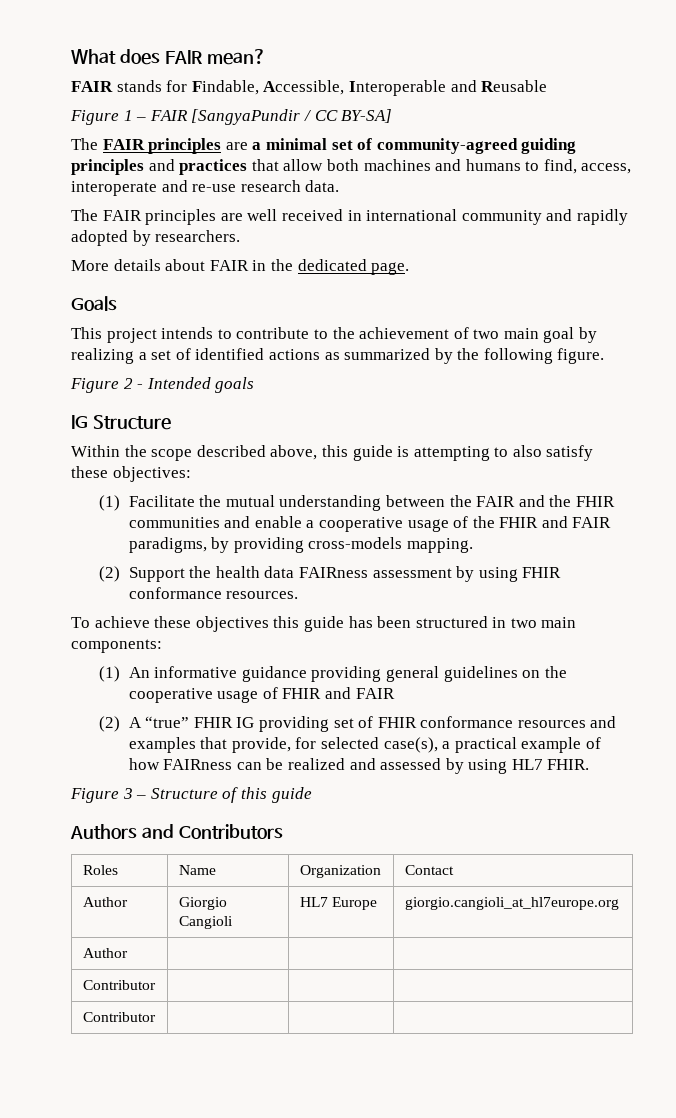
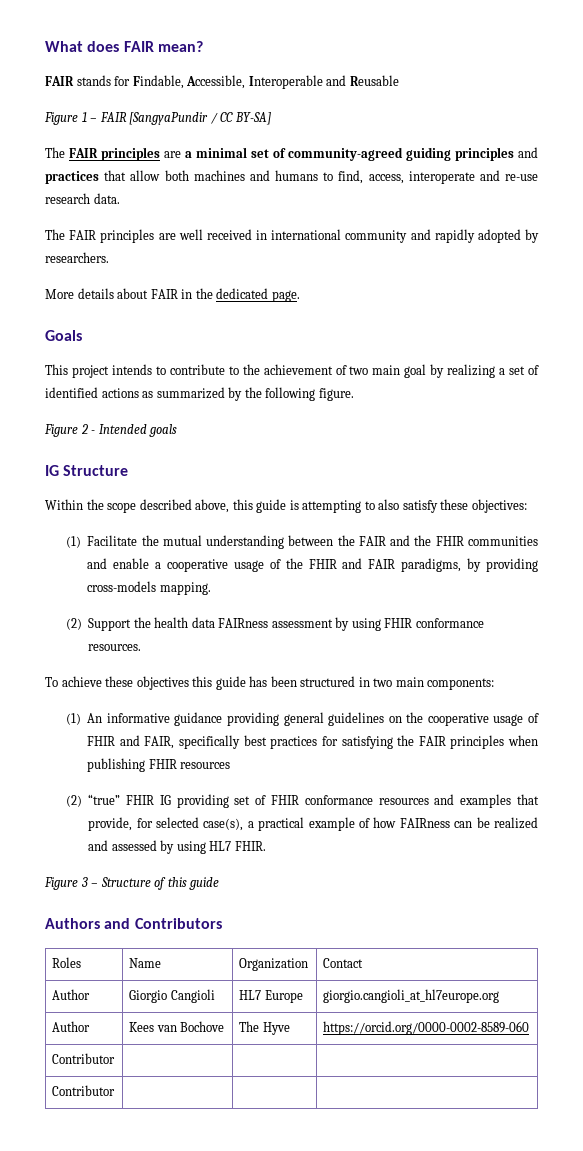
- (1) An informative guidance providing general guidelines on the cooperative usage of FHIR and FAIR
- (2) A “true” FHIR IG providing set of FHIR conformance resources and examples that provide, for selected case(s), a practical example of how FAIRness can be realized and assessed by using HL7 FHIR.
+ (1) An informative guidance providing general guidelines on the cooperative usage of FHIR and FAIR, specifically best practices for satisfying the FAIR principles when publishing FHIR resources
+ (2) “true” FHIR IG providing set of FHIR conformance resources and examples that provide, for selected case(s), a practical example of how FAIRness can be realized and assessed by using HL7 FHIR.
- Author | | |
+ Author | Kees van Bochove | The Hyve | https://orcid.org/0000-0002-8589-060

